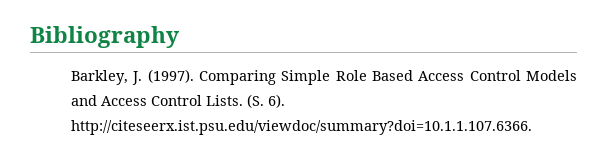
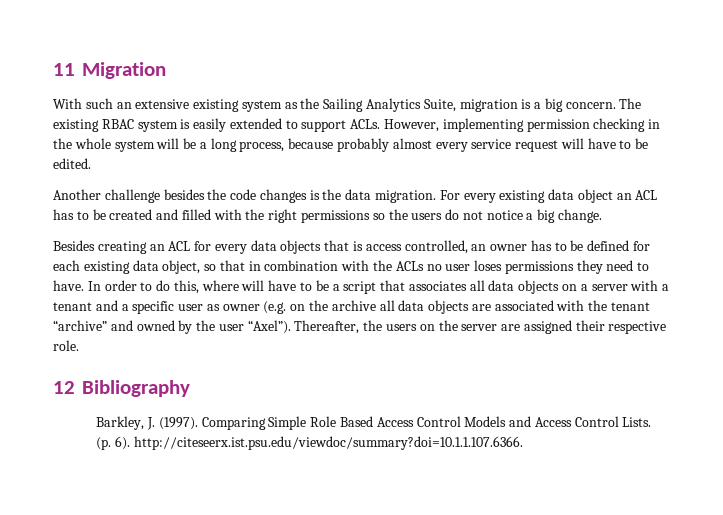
- Bibliography
+ 11 Migration
+ With such an extensive existing system as the Sailing Analytics Suite, migration is a big concern. The existing RBAC system is easily extended to support ACLs. However, implementing permission checking in the whole system will be a long process, because probably almost every service request will have to be edited.
+ Another challenge besides the code changes is the data migration. For every existing data object an ACL has to be created and filled with the right permissions so the users do not notice a big change.
+ Besides creating an ACL for every data objects that is access controlled, an owner has to be defined for each existing data object, so that in combination with the ACLs no user loses permissions they need to have. In order to do this, where will have to be a script that associates all data objects on a server with a tenant and a specific user as owner (e.g. on the archive all data objects are associated with the tenant “archive” and owned by the user “Axel”). Thereafter, the users on the server are assigned their respective role.
+ 12 Bibliography
- (S. 6). http://citeseerx.ist.psu.edu/viewdoc/summary?doi=10.1.1.107.6366.
+ (p. 6). http://citeseerx.ist.psu.edu/viewdoc/summary?doi=10.1.1.107.6366.

